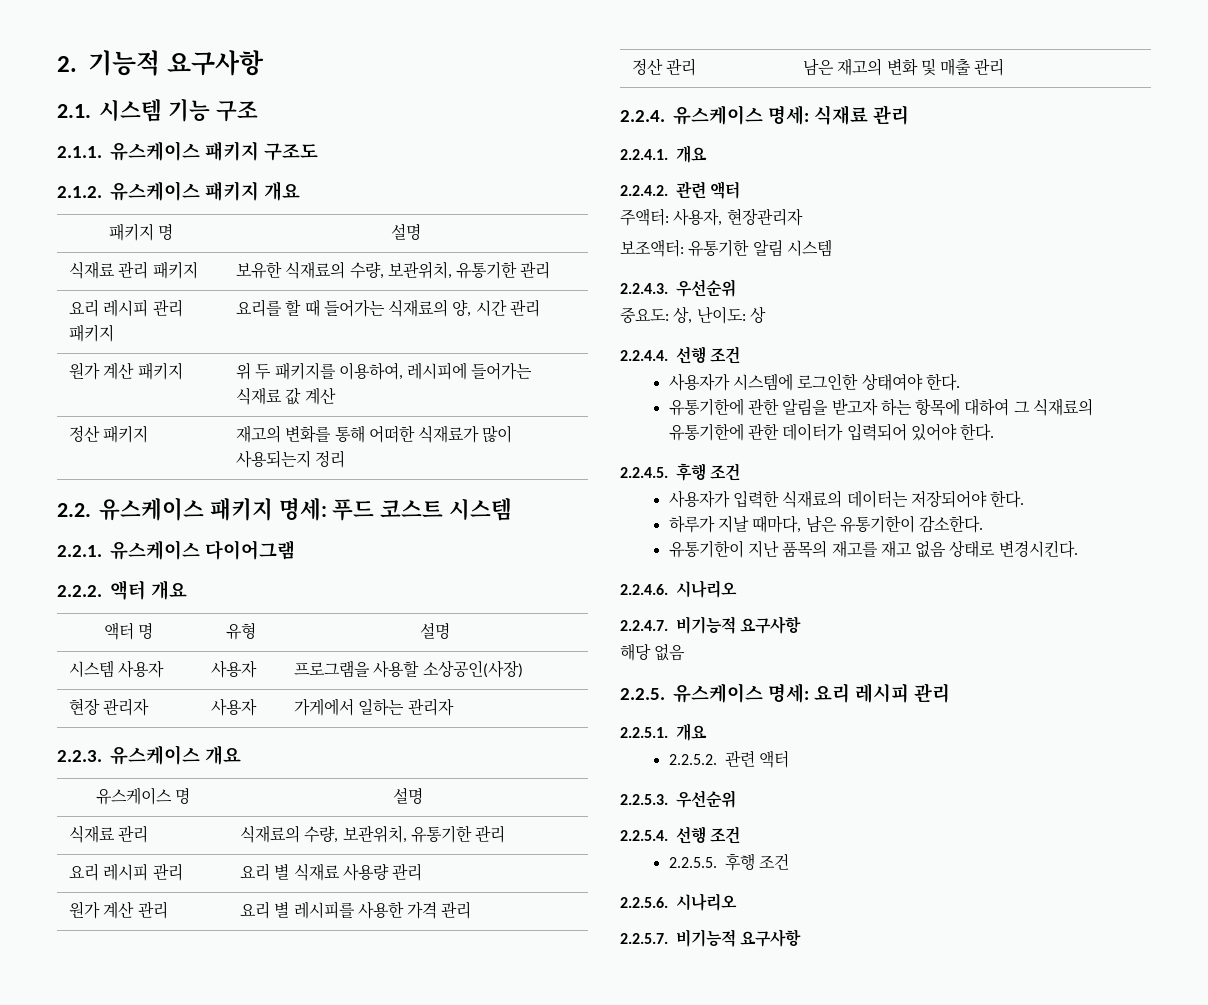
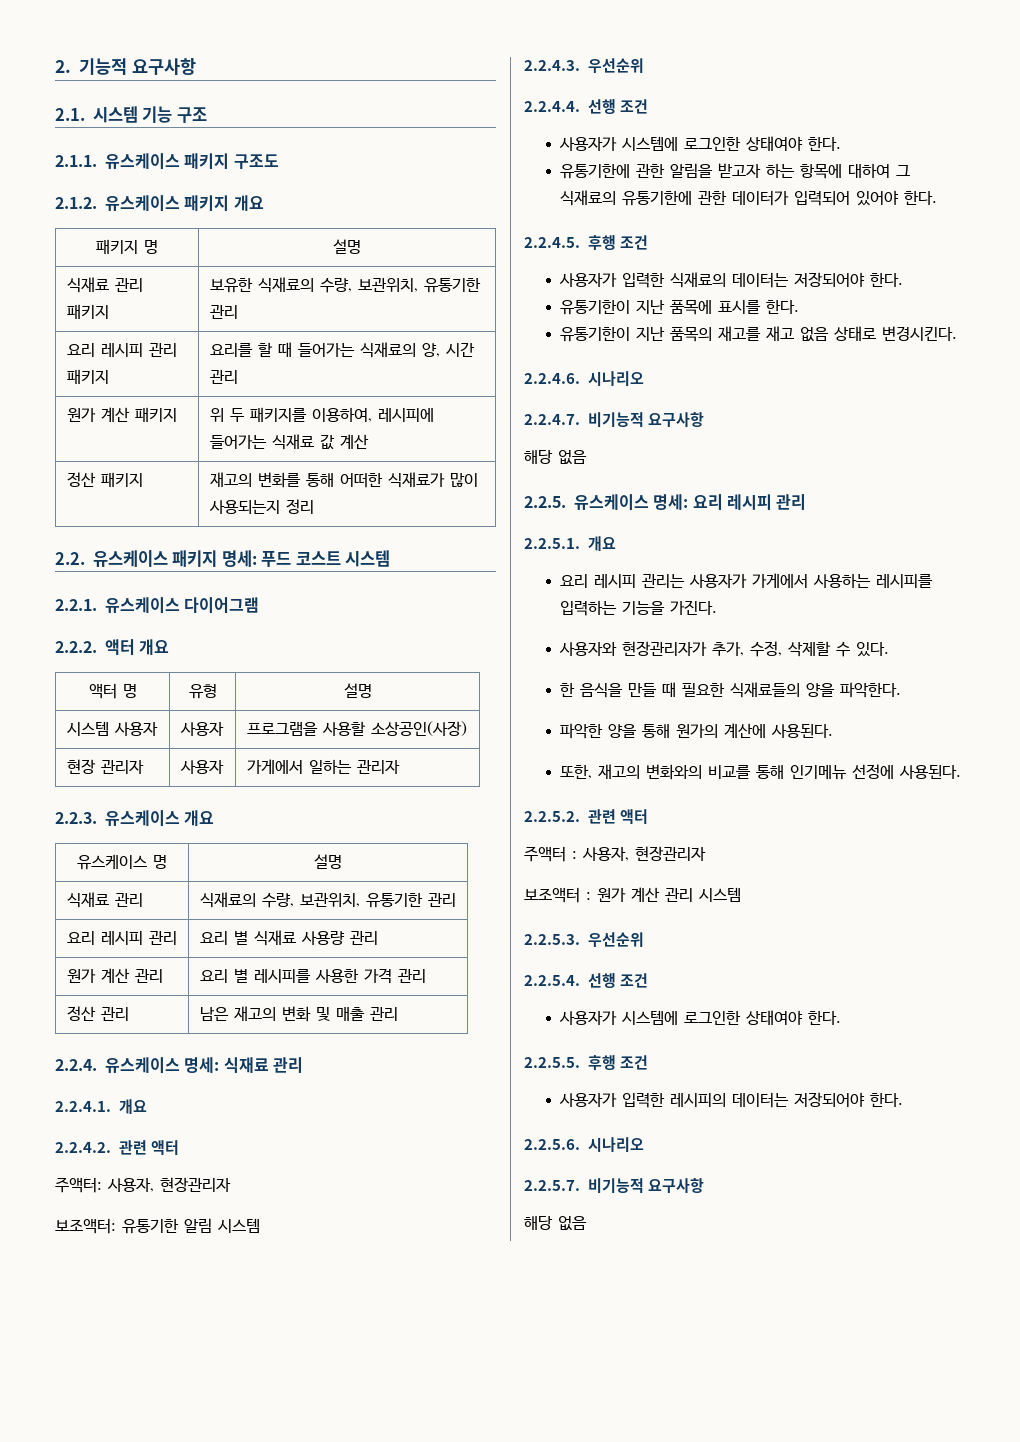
- 중요도: 상, 난이도: 상
- 하루가 지날 때마다, 남은 유통기한이 감소한다.
+ 유통기한이 지난 품목에 표시를 한다.
+ 요리 레시피 관리는 사용자가 가게에서 사용하는 레시피를 입력하는 기능을 가진다.
+ 사용자와 현장관리자가 추가, 수정, 삭제할 수 있다.
+ 한 음식을 만들 때 필요한 식재료들의 양을 파악한다.
+ 파악한 양을 통해 원가의 계산에 사용된다.
+ 또한, 재고의 변화와의 비교를 통해 인기메뉴 선정에 사용된다.
  2.2.5.2. 관련 액터
+ 주액터 : 사용자, 현장관리자
+ 보조액터 : 원가 계산 관리 시스템
  2.2.5.4. 선행 조건
+ 사용자가 시스템에 로그인한 상태여야 한다.
  2.2.5.5. 후행 조건
+ 사용자가 입력한 레시피의 데이터는 저장되어야 한다.
  2.2.5.7. 비기능적 요구사항
+ 해당 없음

